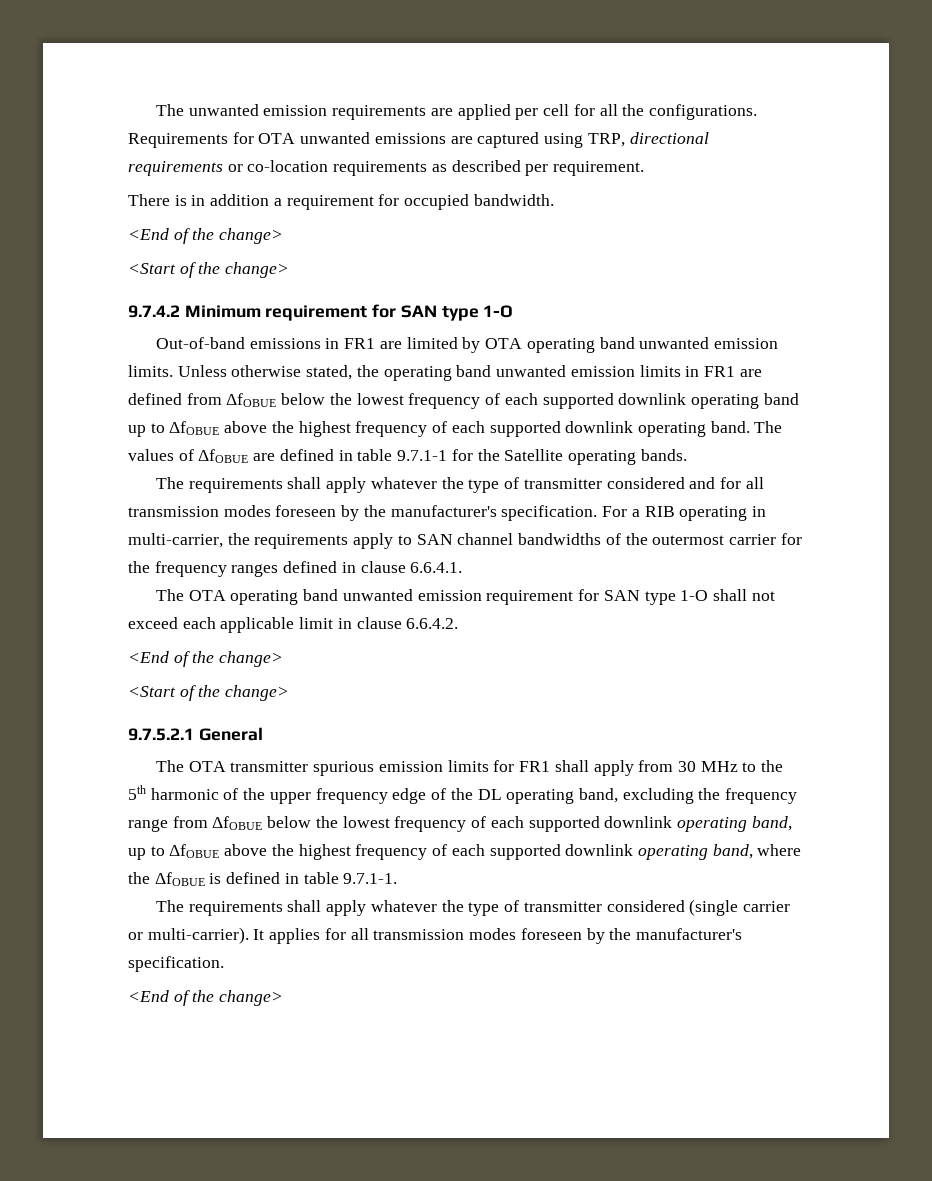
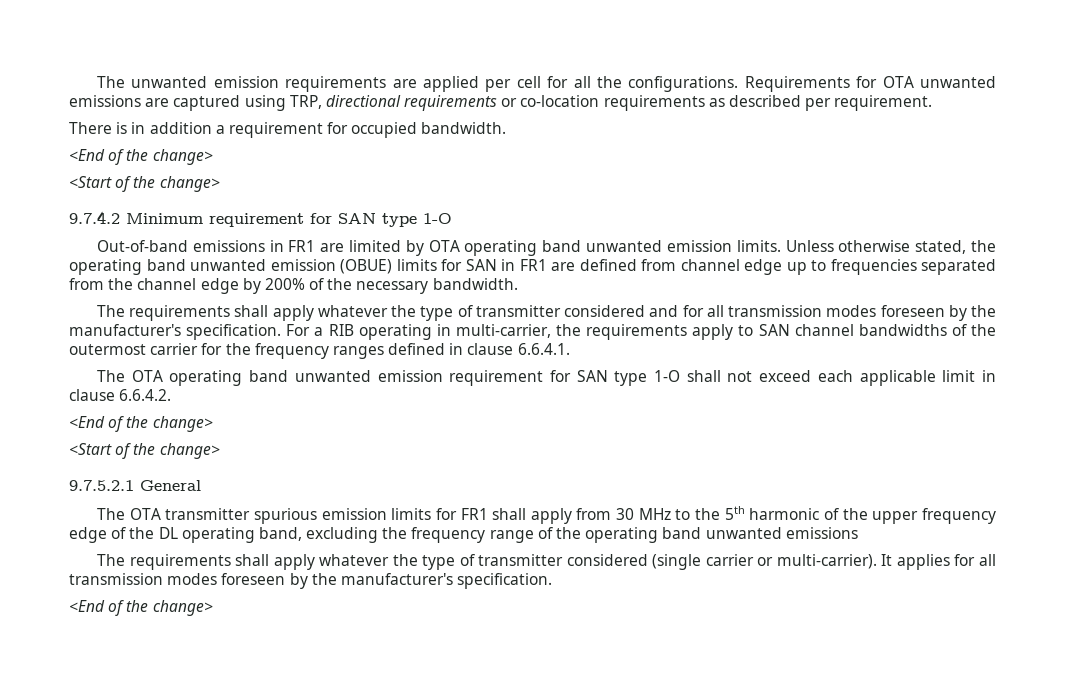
- Unless otherwise stated, the operating band unwanted emission limits in FR1 are defined from ΔfOBUE below the lowest frequency of each supported downlink operating band up to ΔfOBUE above the highest frequency of each supported downlink operating band. The values of ΔfOBUE are defined in table 9.7.1-1 for the Satellite operating bands.
+ Unless otherwise stated, the operating band unwanted emission (OBUE) limits for SAN in FR1 are defined from channel edge up to frequencies separated from the channel edge by 200% of the necessary bandwidth.
- The OTA transmitter spurious emission limits for FR1 shall apply from 30 MHz to the 5th harmonic of the upper frequency edge of the DL operating band, excluding the frequency range from ΔfOBUE below the lowest frequency of each supported downlink operating band, up to ΔfOBUE above the highest frequency of each supported downlink operating band, where the ΔfOBUE is defined in table 9.7.1-1.
+ The OTA transmitter spurious emission limits for FR1 shall apply from 30 MHz to the 5th harmonic of the upper frequency edge of the DL operating band, excluding the frequency range of the operating band unwanted emissions

